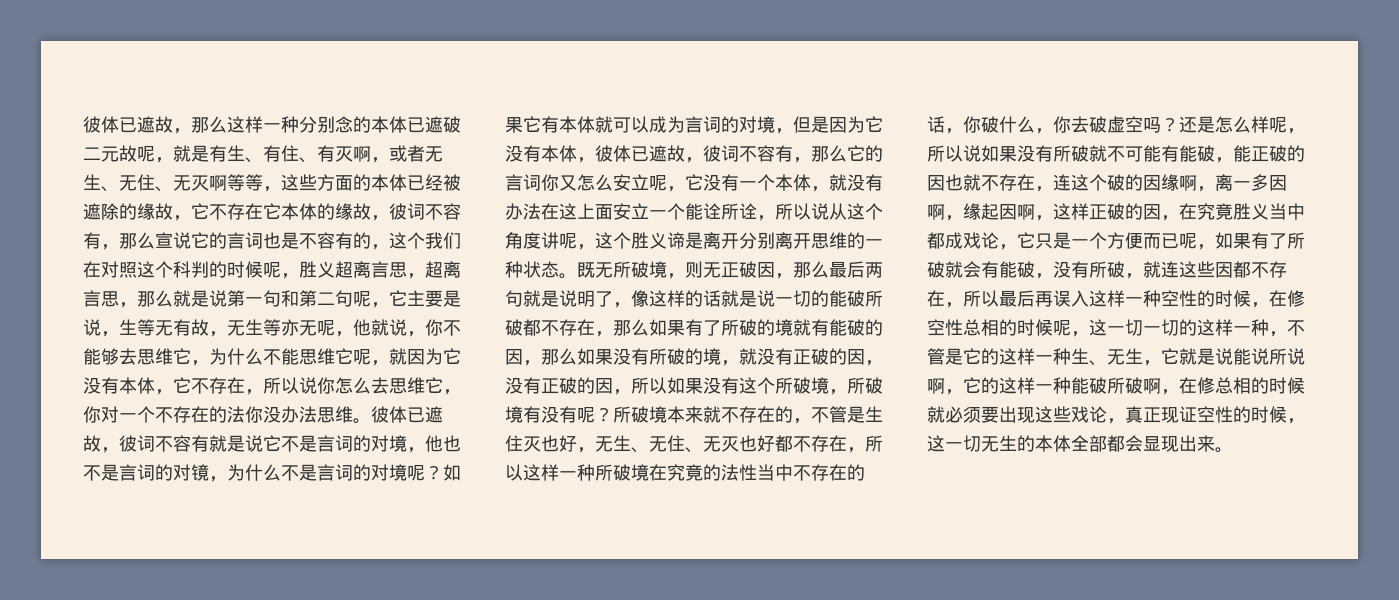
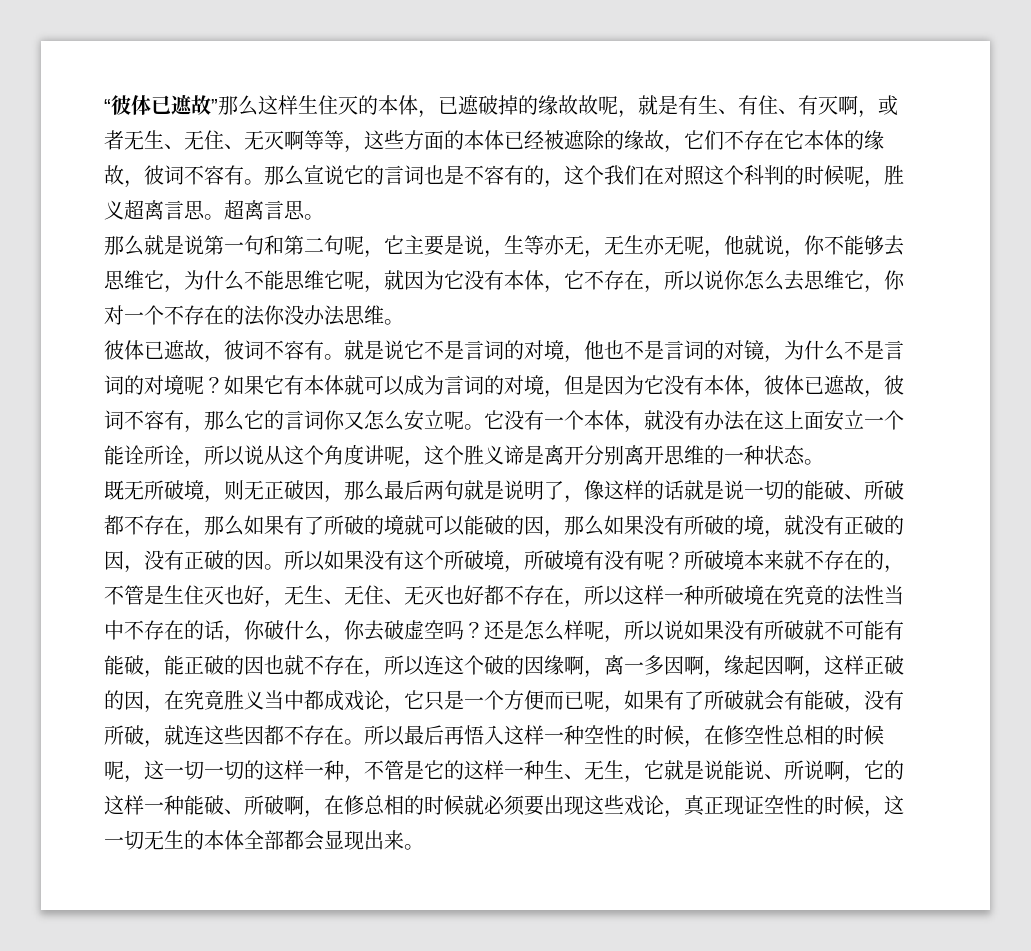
- 彼体已遮故，那么这样一种分别念的本体已遮破二元故呢，就是有生、有住、有灭啊，或者无生、无住、无灭啊等等，这些方面的本体已经被遮除的缘故，它不存在它本体的缘故，彼词不容有，那么宣说它的言词也是不容有的，这个我们在对照这个科判的时候呢，胜义超离言思，超离言思，那么就是说第一句和第二句呢，它主要是说，生等无有故，无生等亦无呢，他就说，你不能够去思维它，为什么不能思维它呢，就因为它没有本体，它不存在，所以说你怎么去思维它，你对一个不存在的法你没办法思维。彼体已遮故，彼词不容有就是说它不是言词的对境，他也不是言词的对镜，为什么不是言词的对境呢？
+ “彼体已遮故”那么这样生住灭的本体，已遮破掉的缘故故呢，就是有生、有住、有灭啊，或者无生、无住、无灭啊等等，这些方面的本体已经被遮除的缘故，它们不存在它本体的缘故，彼词不容有。那么宣说它的言词也是不容有的，这个我们在对照这个科判的时候呢，胜义超离言思。超离言思。
+ 那么就是说第一句和第二句呢，它主要是说，生等亦无，无生亦无呢，他就说，你不能够去思维它，为什么不能思维它呢，就因为它没有本体，它不存在，所以说你怎么去思维它，你对一个不存在的法你没办法思维。
+ 彼体已遮故，彼词不容有。就是说它不是言词的对境，他也不是言词的对镜，为什么不是言词的对境呢？
- 如果它有本体就可以成为言词的对境，但是因为它没有本体，彼体已遮故，彼词不容有，那么它的言词你又怎么安立呢，它没有一个本体，就没有办法在这上面安立一个能诠所诠，所以说从这个角度讲呢，这个胜义谛是离开分别离开思维的一种状态。既无所破境，则无正破因，那么最后两句就是说明了，像这样的话就是说一切的能破所破都不存在，那么如果有了所破的境就有能破的因，那么如果没有所破的境，就没有正破的因，没有正破的因，所以如果没有这个所破境，所破境有没有呢？
+ 如果它有本体就可以成为言词的对境，但是因为它没有本体，彼体已遮故，彼词不容有，那么它的言词你又怎么安立呢。它没有一个本体，就没有办法在这上面安立一个能诠所诠，所以说从这个角度讲呢，这个胜义谛是离开分别离开思维的一种状态。
+ 既无所破境，则无正破因，那么最后两句就是说明了，像这样的话就是说一切的能破、所破都不存在，那么如果有了所破的境就可以能破的因，那么如果没有所破的境，就没有正破的因，没有正破的因。所以如果没有这个所破境，所破境有没有呢？
- 还是怎么样呢，所以说如果没有所破就不可能有能破，能正破的因也就不存在，连这个破的因缘啊，离一多因啊，缘起因啊，这样正破的因，在究竟胜义当中都成戏论，它只是一个方便而已呢，如果有了所破就会有能破，没有所破，就连这些因都不存在，所以最后再误入这样一种空性的时候，在修空性总相的时候呢，这一切一切的这样一种，不管是它的这样一种生、无生，它就是说能说所说啊，它的这样一种能破所破啊，在修总相的时候就必须要出现这些戏论，真正现证空性的时候，这一切无生的本体全部都会显现出来。
+ 还是怎么样呢，所以说如果没有所破就不可能有能破，能正破的因也就不存在，所以连这个破的因缘啊，离一多因啊，缘起因啊，这样正破的因，在究竟胜义当中都成戏论，它只是一个方便而已呢，如果有了所破就会有能破，没有所破，就连这些因都不存在。所以最后再悟入这样一种空性的时候，在修空性总相的时候呢，这一切一切的这样一种，不管是它的这样一种生、无生，它就是说能说、所说啊，它的这样一种能破、所破啊，在修总相的时候就必须要出现这些戏论，真正现证空性的时候，这一切无生的本体全部都会显现出来。

